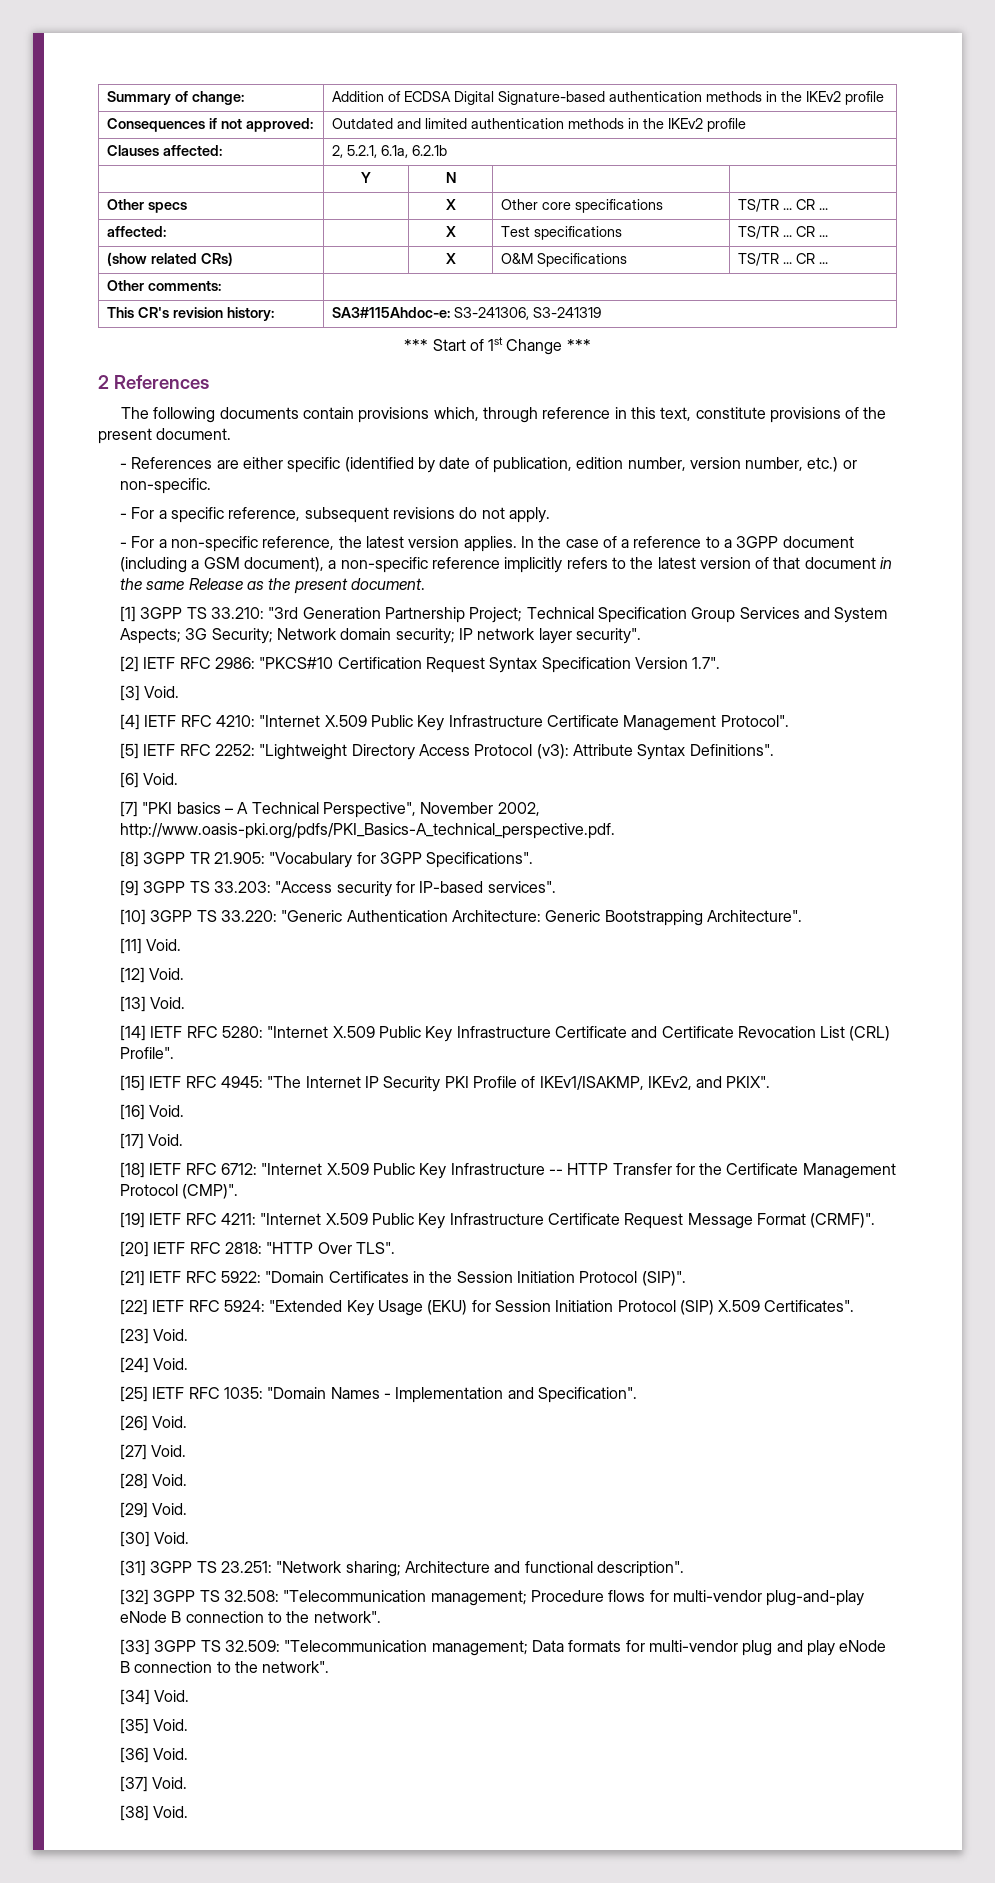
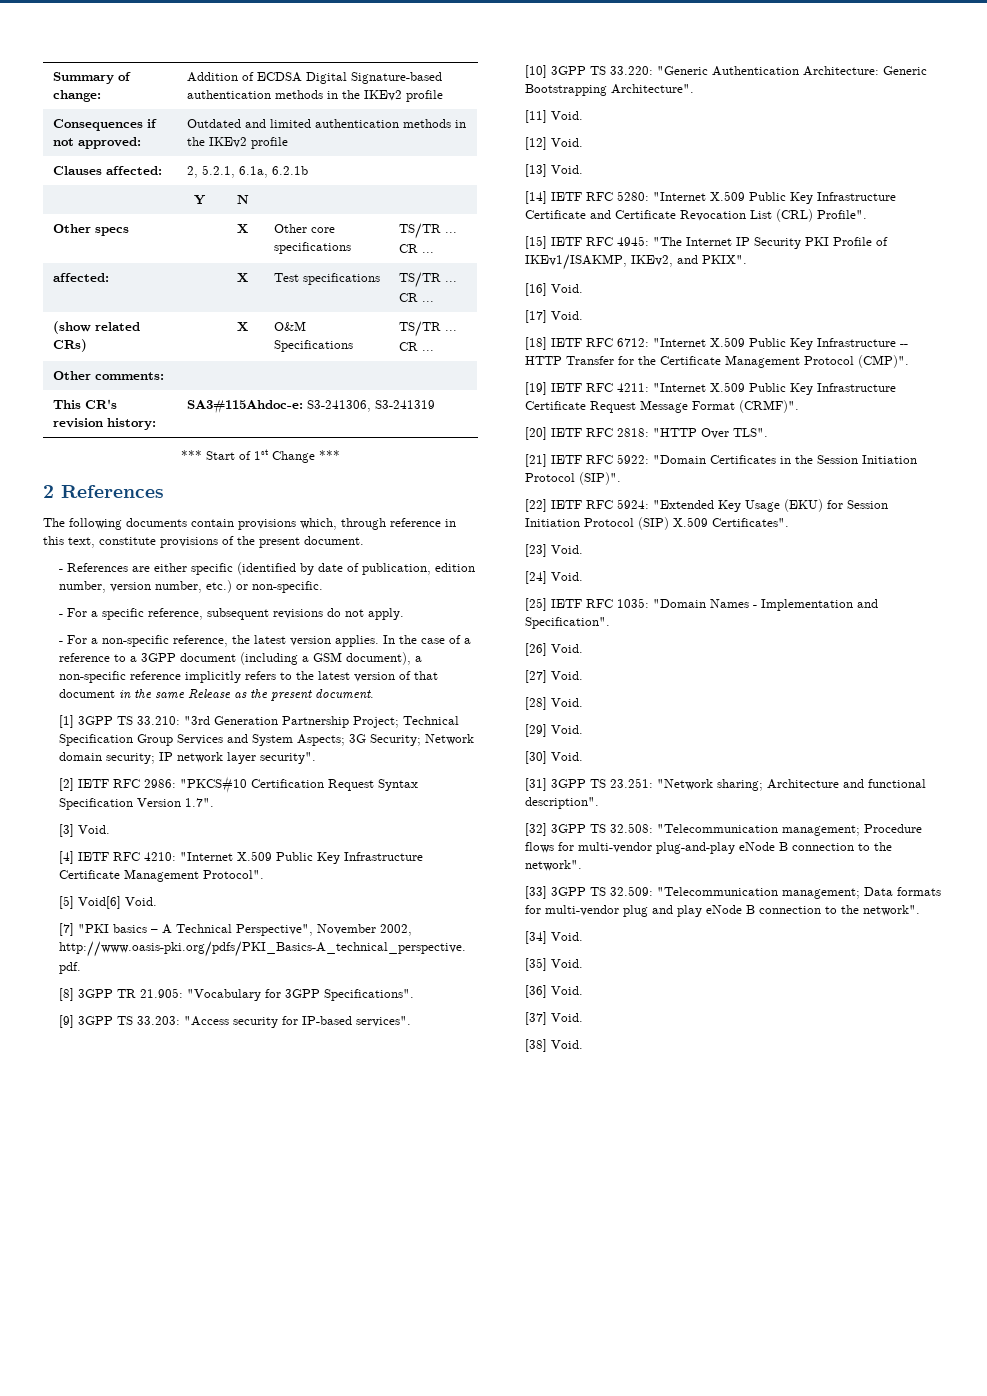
- [5] IETF RFC 2252: "Lightweight Directory Access Protocol (v3): Attribute Syntax Definitions".
- [6] Void.
+ [5] Void[6] Void.

